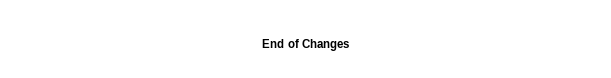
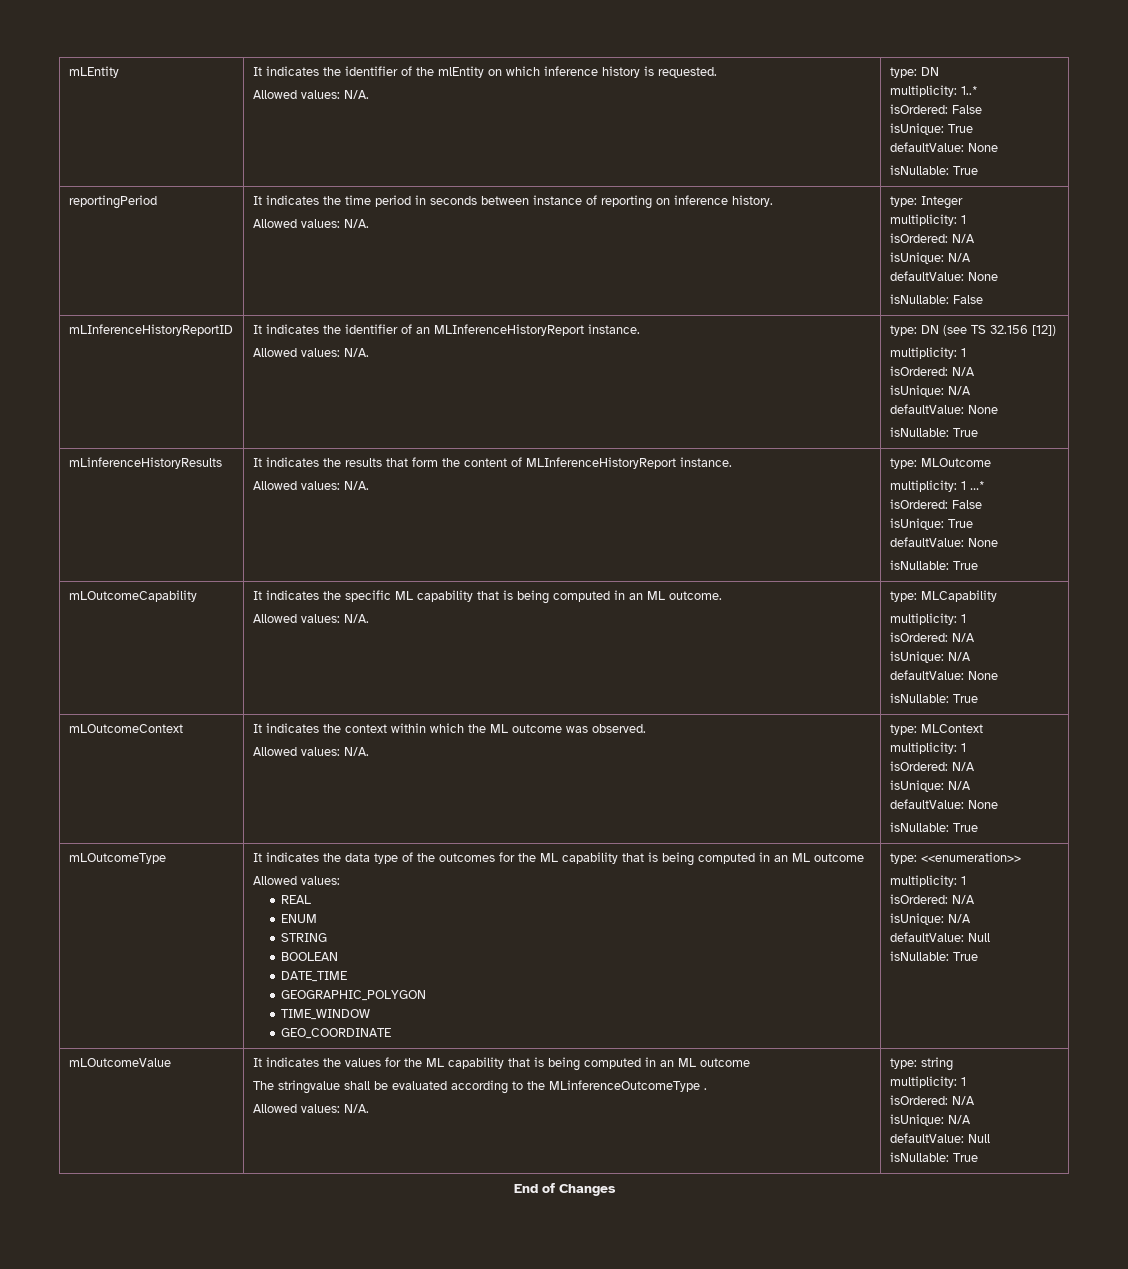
+ mLEntity | It indicates the identifier of the mlEntity on which inference history is requested.
+ Allowed values: N/A. | type: DN
+ multiplicity: 1..*
+ isOrdered: False
+ isUnique: True
+ defaultValue: None
+ isNullable: True
+ reportingPeriod | It indicates the time period in seconds between instance of reporting on inference history.
+ Allowed values: N/A. | type: Integer
+ multiplicity: 1
+ isOrdered: N/A
+ isUnique: N/A
+ defaultValue: None
+ isNullable: False
+ mLInferenceHistoryReportID | It indicates the identifier of an MLInferenceHistoryReport instance.
+ Allowed values: N/A. | type: DN (see TS 32.156 [12])
+ multiplicity: 1
+ isOrdered: N/A
+ isUnique: N/A
+ defaultValue: None
+ isNullable: True
+ mLinferenceHistoryResults | It indicates the results that form the content of MLInferenceHistoryReport instance.
+ Allowed values: N/A. | type: MLOutcome
+ multiplicity: 1 …*
+ isOrdered: False
+ isUnique: True
+ defaultValue: None
+ isNullable: True
+ mLOutcomeCapability | It indicates the specific ML capability that is being computed in an ML outcome.
+ Allowed values: N/A. | type: MLCapability
+ multiplicity: 1
+ isOrdered: N/A
+ isUnique: N/A
+ defaultValue: None
+ isNullable: True
+ mLOutcomeContext | It indicates the context within which the ML outcome was observed.
+ Allowed values: N/A. | type: MLContext
+ multiplicity: 1
+ isOrdered: N/A
+ isUnique: N/A
+ defaultValue: None
+ isNullable: True
+ mLOutcomeType | It indicates the data type of the outcomes for the ML capability that is being computed in an ML outcome
+ Allowed values:
+ REAL
+ ENUM
+ STRING
+ BOOLEAN
+ DATE_TIME
+ GEOGRAPHIC_POLYGON
+ TIME_WINDOW
+ GEO_COORDINATE | type: <<enumeration>>
+ multiplicity: 1
+ isOrdered: N/A
+ isUnique: N/A
+ defaultValue: Null
+ isNullable: True
+ mLOutcomeValue | It indicates the values for the ML capability that is being computed in an ML outcome
+ The stringvalue shall be evaluated according to the MLinferenceOutcomeType .
+ Allowed values: N/A. | type: string
+ multiplicity: 1
+ isOrdered: N/A
+ isUnique: N/A
+ defaultValue: Null
+ isNullable: True

